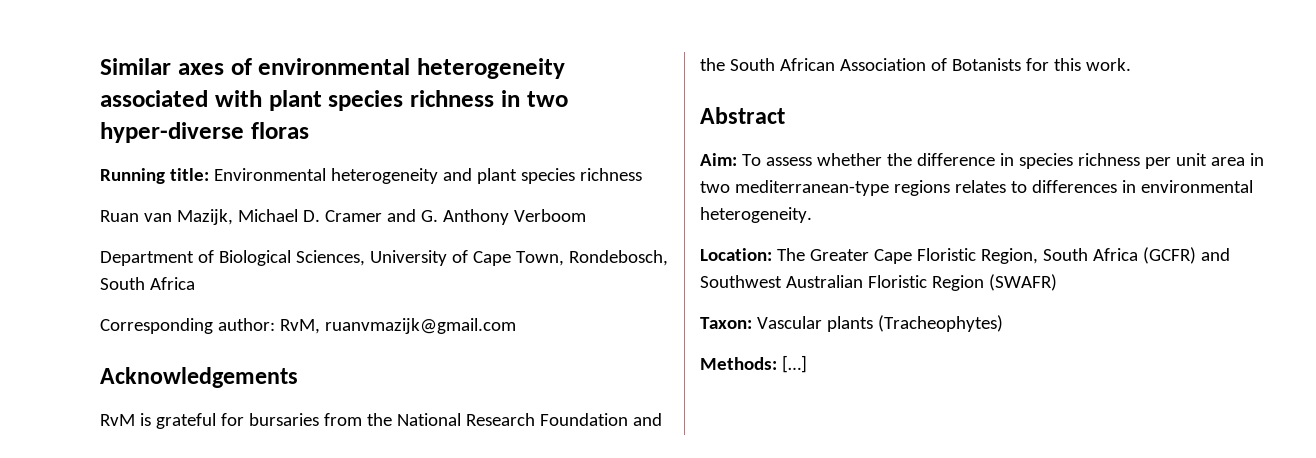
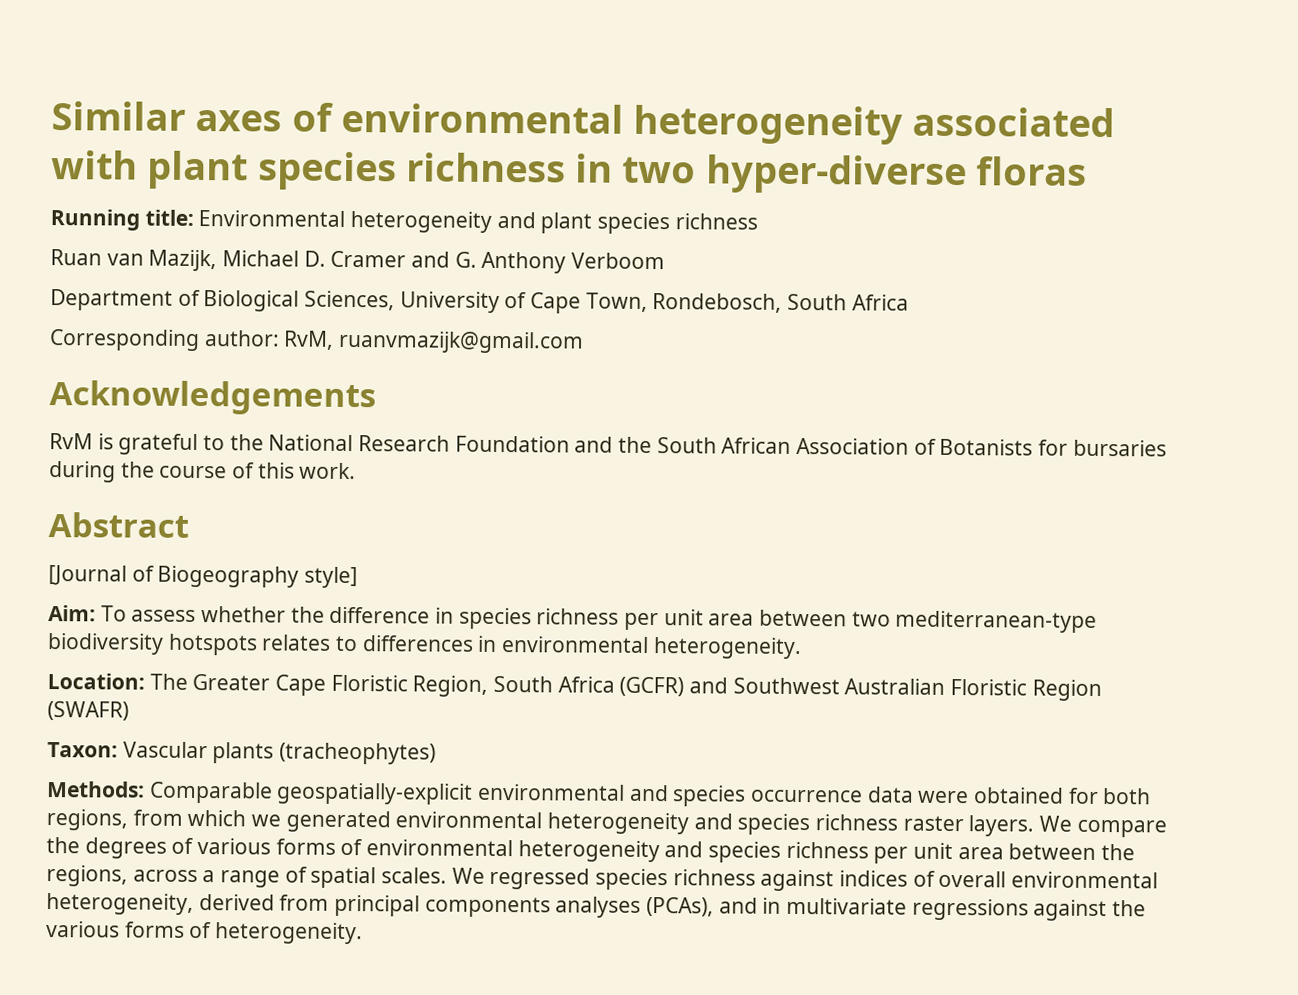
- RvM is grateful for bursaries from the National Research Foundation and the South African Association of Botanists for this work.
+ RvM is grateful to the National Research Foundation and the South African Association of Botanists for bursaries during the course of this work.
+ [Journal of Biogeography style]
- Aim: To assess whether the difference in species richness per unit area in two mediterranean-type regions relates to differences in environmental heterogeneity.
+ Aim: To assess whether the difference in species richness per unit area between two mediterranean-type biodiversity hotspots relates to differences in environmental heterogeneity.
- Taxon: Vascular plants (Tracheophytes)
+ Taxon: Vascular plants (tracheophytes)
- Methods: […]
+ Methods: Comparable geospatially-explicit environmental and species occurrence data were obtained for both regions, from which we generated environmental heterogeneity and species richness raster layers. We compare the degrees of various forms of environmental heterogeneity and species richness per unit area between the regions, across a range of spatial scales. We regressed species richness against indices of overall environmental heterogeneity, derived from principal components analyses (PCAs), and in multivariate regressions against the various forms of heterogeneity.

